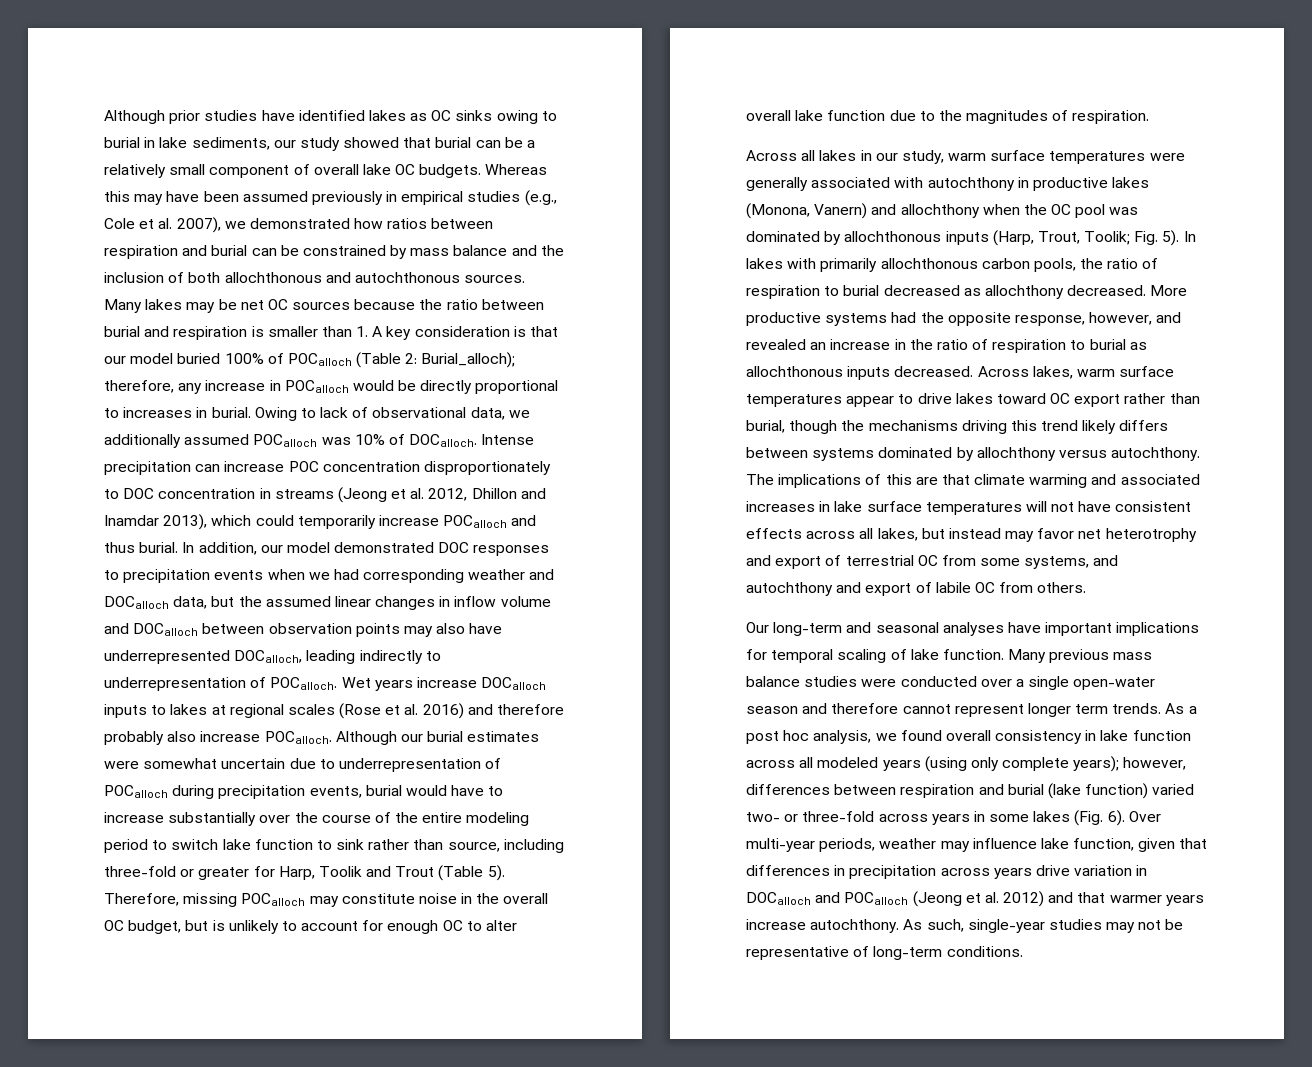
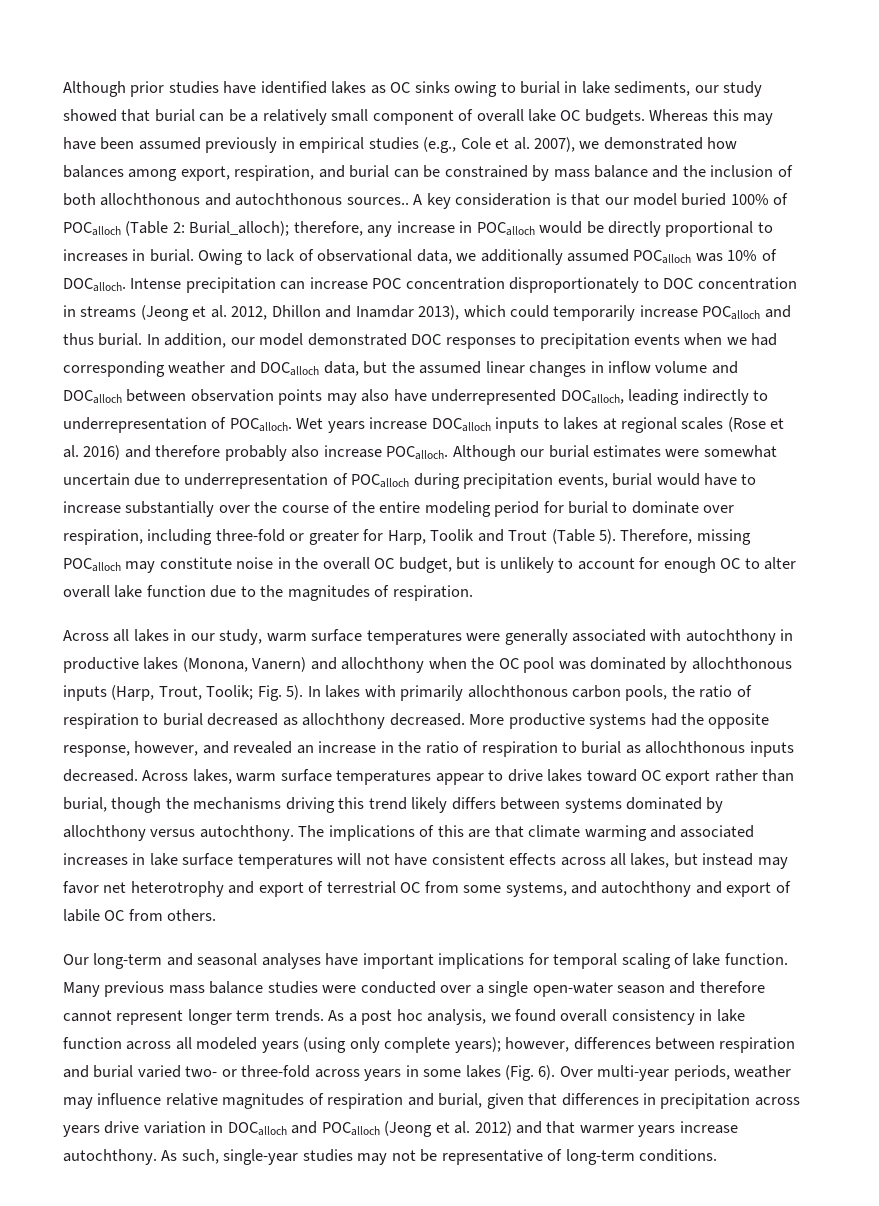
- Whereas this may have been assumed previously in empirical studies (e.g., Cole et al. 2007), we demonstrated how ratios between respiration and burial can be constrained by mass balance and the inclusion of both allochthonous and autochthonous sources. Many lakes may be net OC sources because the ratio between burial and respiration is smaller than 1. A key consideration is that our model buried 100% of POCalloch (Table 2:
+ Whereas this may have been assumed previously in empirical studies (e.g., Cole et al. 2007), we demonstrated how balances among export, respiration, and burial can be constrained by mass balance and the inclusion of both allochthonous and autochthonous sources.. A key consideration is that our model buried 100% of POCalloch (Table 2:
- Although our burial estimates were somewhat uncertain due to underrepresentation of POCalloch during precipitation events, burial would have to increase substantially over the course of the entire modeling period to switch lake function to sink rather than source, including three-fold or greater for Harp, Toolik and Trout (Table 5).
+ Although our burial estimates were somewhat uncertain due to underrepresentation of POCalloch during precipitation events, burial would have to increase substantially over the course of the entire modeling period for burial to dominate over respiration, including three-fold or greater for Harp, Toolik and Trout (Table 5).
- As a post hoc analysis, we found overall consistency in lake function across all modeled years (using only complete years); however, differences between respiration and burial (lake function) varied two- or three-fold across years in some lakes (Fig. 6).
+ As a post hoc analysis, we found overall consistency in lake function across all modeled years (using only complete years); however, differences between respiration and burial varied two- or three-fold across years in some lakes (Fig. 6).
- Over multi-year periods, weather may influence lake function, given that differences in precipitation across years drive variation in DOCalloch and POCalloch (Jeong et al. 2012) and that warmer years increase autochthony.
+ Over multi-year periods, weather may influence relative magnitudes of respiration and burial, given that differences in precipitation across years drive variation in DOCalloch and POCalloch (Jeong et al. 2012) and that warmer years increase autochthony.

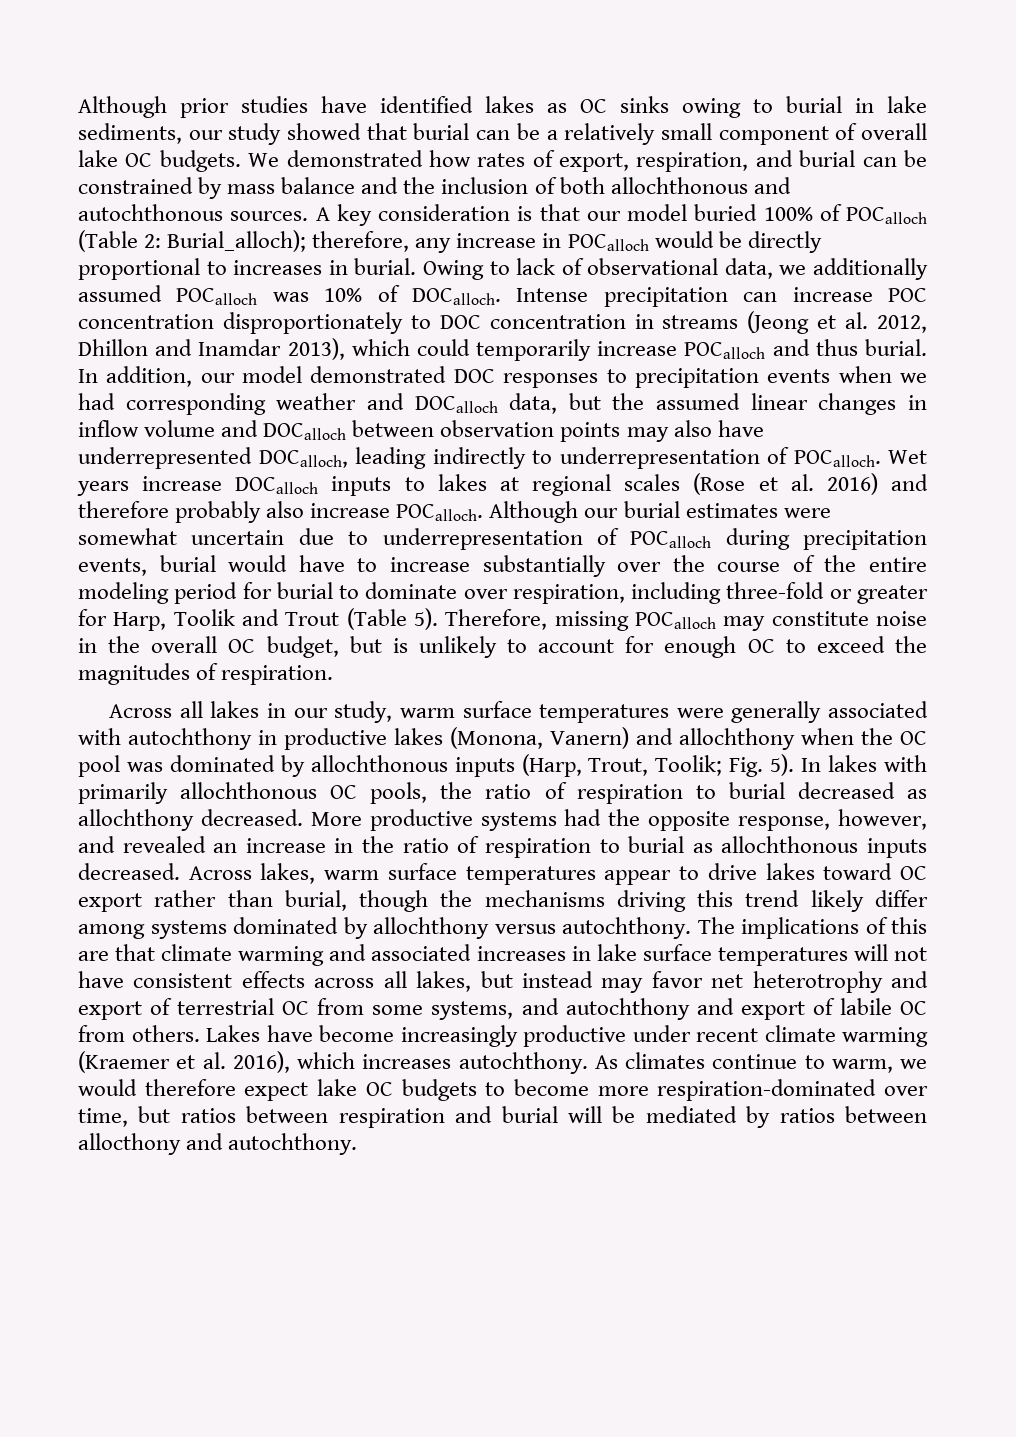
- Whereas this may have been assumed previously in empirical studies (e.g., Cole et al. 2007), we demonstrated how balances among export, respiration, and burial can be constrained by mass balance and the inclusion of both allochthonous and autochthonous sources..
+ We demonstrated how rates of export, respiration, and burial can be constrained by mass balance and the inclusion of both allochthonous and autochthonous sources.
- Therefore, missing POCalloch may constitute noise in the overall OC budget, but is unlikely to account for enough OC to alter overall lake function due to the magnitudes of respiration.
+ Therefore, missing POCalloch may constitute noise in the overall OC budget, but is unlikely to account for enough OC to exceed the magnitudes of respiration.
- In lakes with primarily allochthonous carbon pools, the ratio of respiration to burial decreased as allochthony decreased.
+ In lakes with primarily allochthonous OC pools, the ratio of respiration to burial decreased as allochthony decreased.
- Across lakes, warm surface temperatures appear to drive lakes toward OC export rather than burial, though the mechanisms driving this trend likely differs between systems dominated by allochthony versus autochthony.
+ Across lakes, warm surface temperatures appear to drive lakes toward OC export rather than burial, though the mechanisms driving this trend likely differ among systems dominated by allochthony versus autochthony.
- The implications of this are that climate warming and associated increases in lake surface temperatures will not have consistent effects across all lakes, but instead may favor net heterotrophy and export of terrestrial OC from some systems, and autochthony and export of labile OC from others.
- Our long-term and seasonal analyses have important implications for temporal scaling of lake function. Many previous mass balance studies were conducted over a single open-water season and therefore cannot represent longer term trends. As a post hoc analysis, we found overall consistency in lake function across all modeled years (using only complete years); however, differences between respiration and burial varied two- or three-fold across years in some lakes (Fig. 6). Over multi-year periods, weather may influence relative magnitudes of respiration and burial, given that differences in precipitation across years drive variation in DOCalloch and POCalloch (Jeong et al. 2012) and that warmer years increase autochthony. As such, single-year studies may not be representative of long-term conditions.
+ The implications of this are that climate warming and associated increases in lake surface temperatures will not have consistent effects across all lakes, but instead may favor net heterotrophy and export of terrestrial OC from some systems, and autochthony and export of labile OC from others. Lakes have become increasingly productive under recent climate warming (Kraemer et al. 2016), which increases autochthony. As climates continue to warm, we would therefore expect lake OC budgets to become more respiration-dominated over time, but ratios between respiration and burial will be mediated by ratios between allocthony and autochthony.

